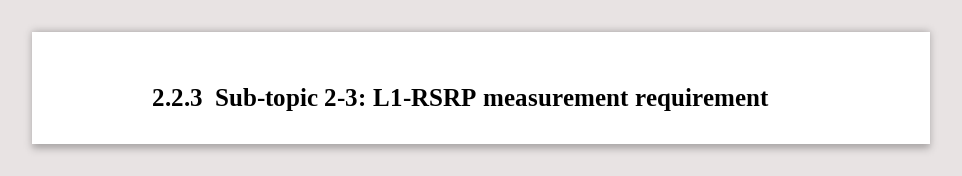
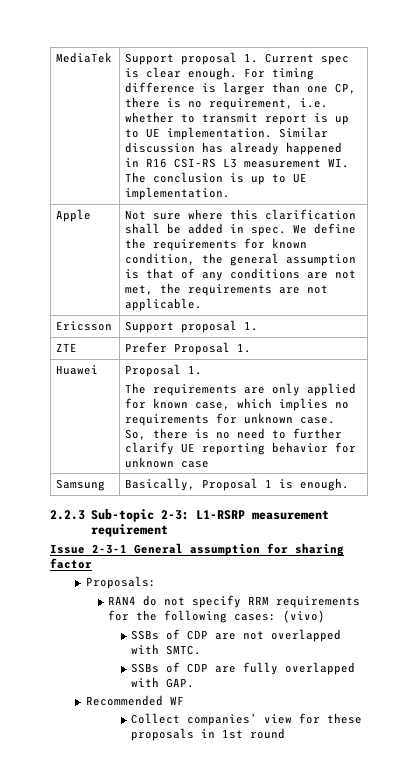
+ MediaTek | Support proposal 1. Current spec is clear enough. For timing difference is larger than one CP, there is no requirement, i.e. whether to transmit report is up to UE implementation. Similar discussion has already happened in R16 CSI-RS L3 measurement WI. The conclusion is up to UE implementation.
+ Apple | Not sure where this clarification shall be added in spec. We define the requirements for known condition, the general assumption is that of any conditions are not met, the requirements are not applicable.
+ Ericsson | Support proposal 1.
+ ZTE | Prefer Proposal 1.
+ Huawei | Proposal 1.
+ The requirements are only applied for known case, which implies no requirements for unknown case. So, there is no need to further clarify UE reporting behavior for unknown case
+ Samsung | Basically, Proposal 1 is enough.
+ Issue 2-3-1 General assumption for sharing factor
+ Proposals:
+ RAN4 do not specify RRM requirements for the following cases: (vivo)
+ SSBs of CDP are not overlapped with SMTC.
+ SSBs of CDP are fully overlapped with GAP.
+ Recommended WF
+ Collect companies’ view for these proposals in 1st round

